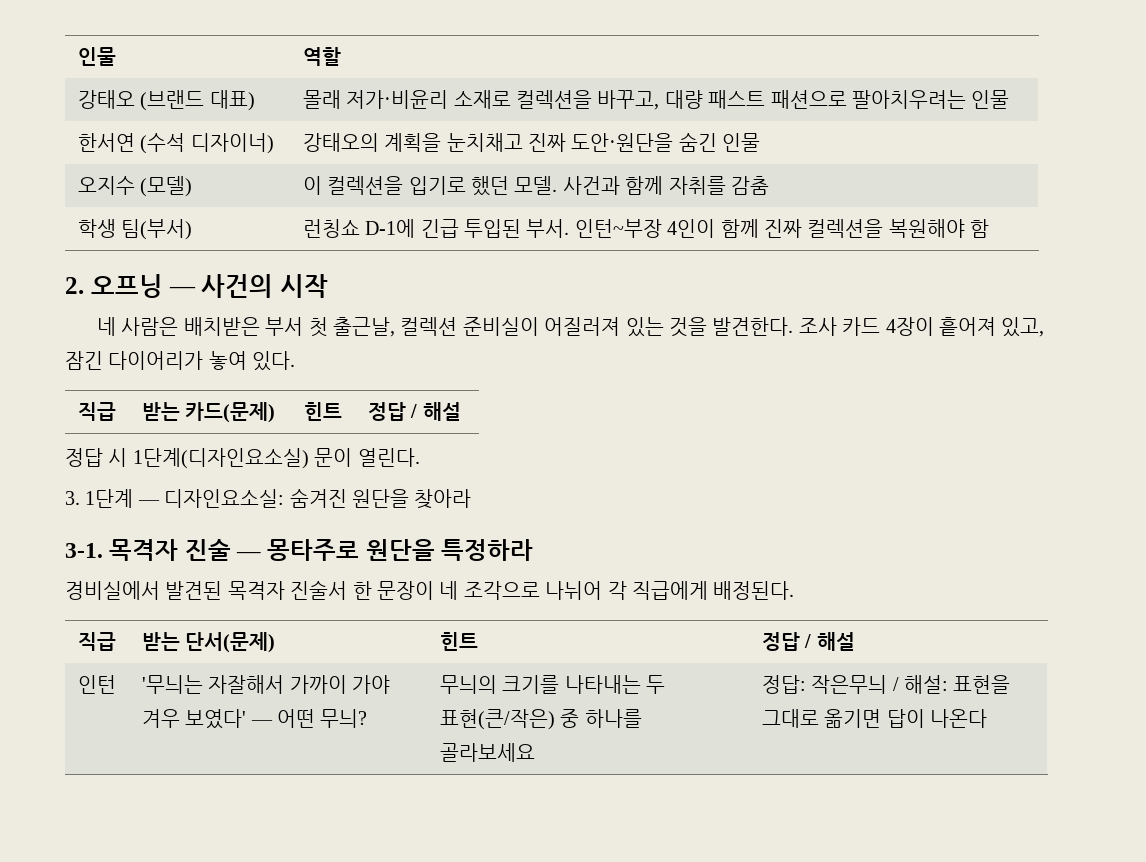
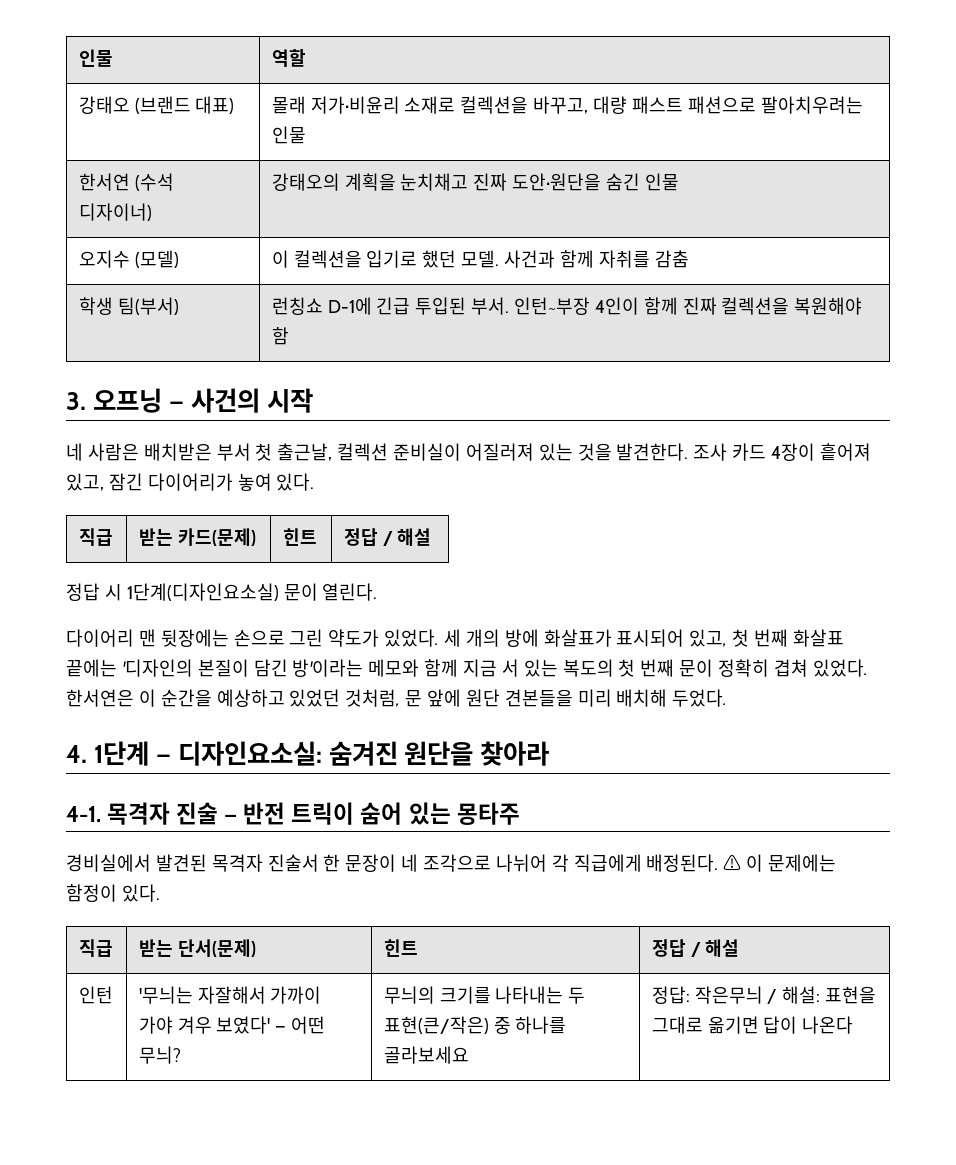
- 2. 오프닝 — 사건의 시작
+ 3. 오프닝 — 사건의 시작
- 3. 1단계 — 디자인요소실: 숨겨진 원단을 찾아라
+ 다이어리 맨 뒷장에는 손으로 그린 약도가 있었다. 세 개의 방에 화살표가 표시되어 있고, 첫 번째 화살표 끝에는 '디자인의 본질이 담긴 방'이라는 메모와 함께 지금 서 있는 복도의 첫 번째 문이 정확히 겹쳐 있었다. 한서연은 이 순간을 예상하고 있었던 것처럼, 문 앞에 원단 견본들을 미리 배치해 두었다.
+ 4. 1단계 — 디자인요소실: 숨겨진 원단을 찾아라
- 3-1.
+ 4-1.
- 목격자 진술 — 몽타주로 원단을 특정하라
+ 목격자 진술 — 반전 트릭이 숨어 있는 몽타주
+ ⚠ 이 문제에는 함정이 있다.

